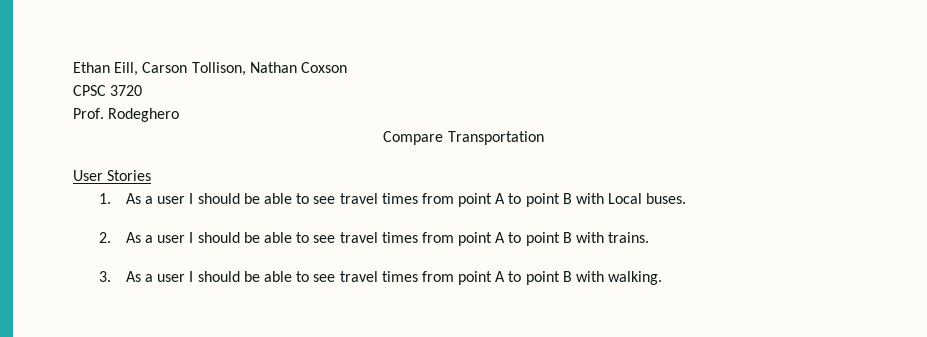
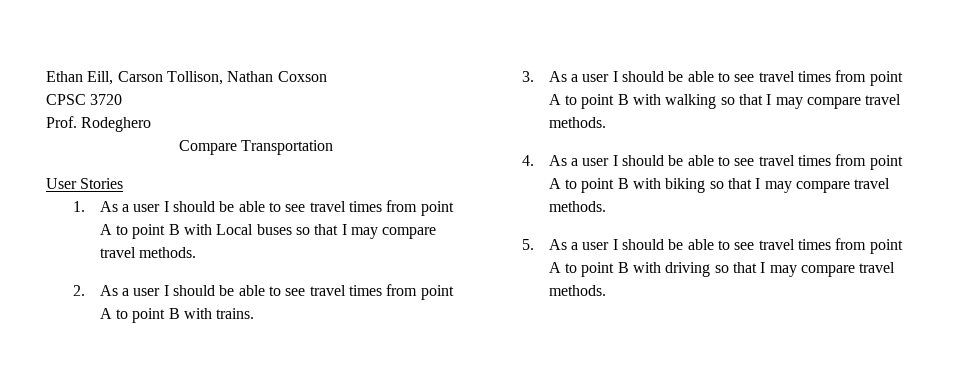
- 1. As a user I should be able to see travel times from point A to point B with Local buses.
+ 1. As a user I should be able to see travel times from point A to point B with Local buses so that I may compare travel methods.
- 3. As a user I should be able to see travel times from point A to point B with walking.
+ 3. As a user I should be able to see travel times from point A to point B with walking so that I may compare travel methods.
+ 4. As a user I should be able to see travel times from point A to point B with biking so that I may compare travel methods.
+ 5. As a user I should be able to see travel times from point A to point B with driving so that I may compare travel methods.

